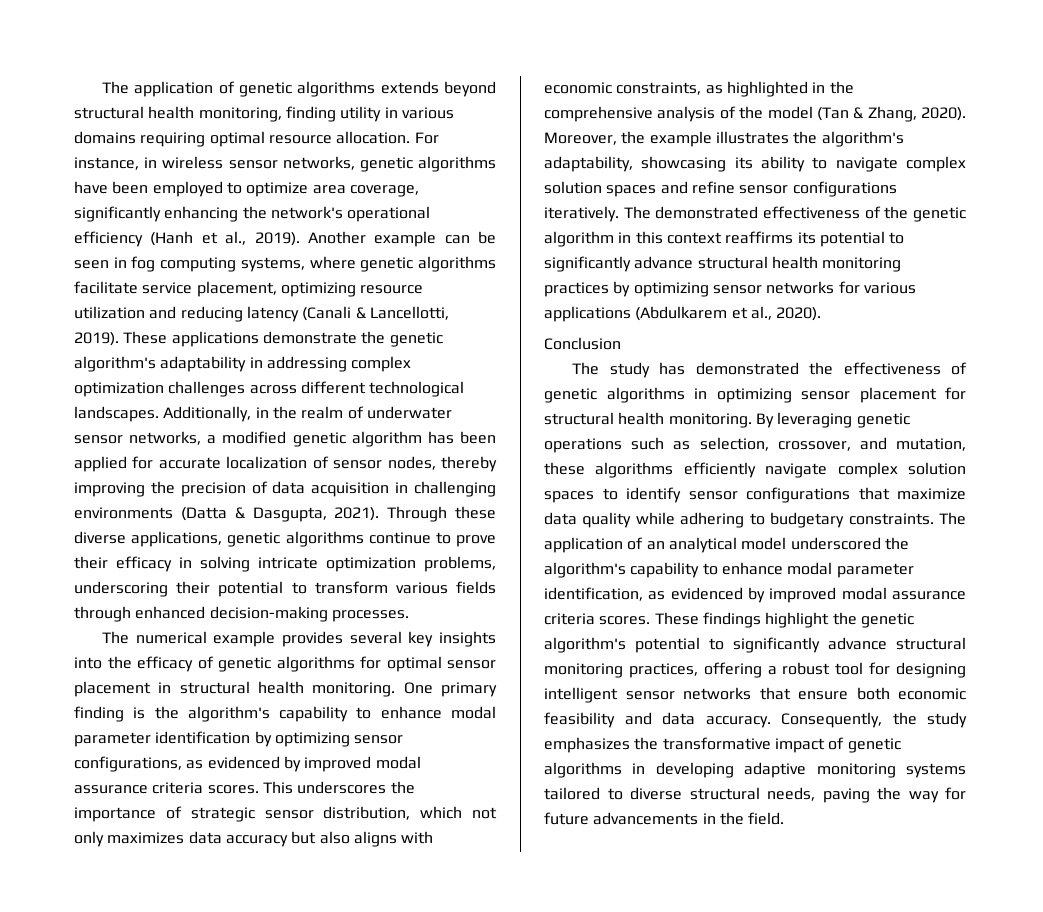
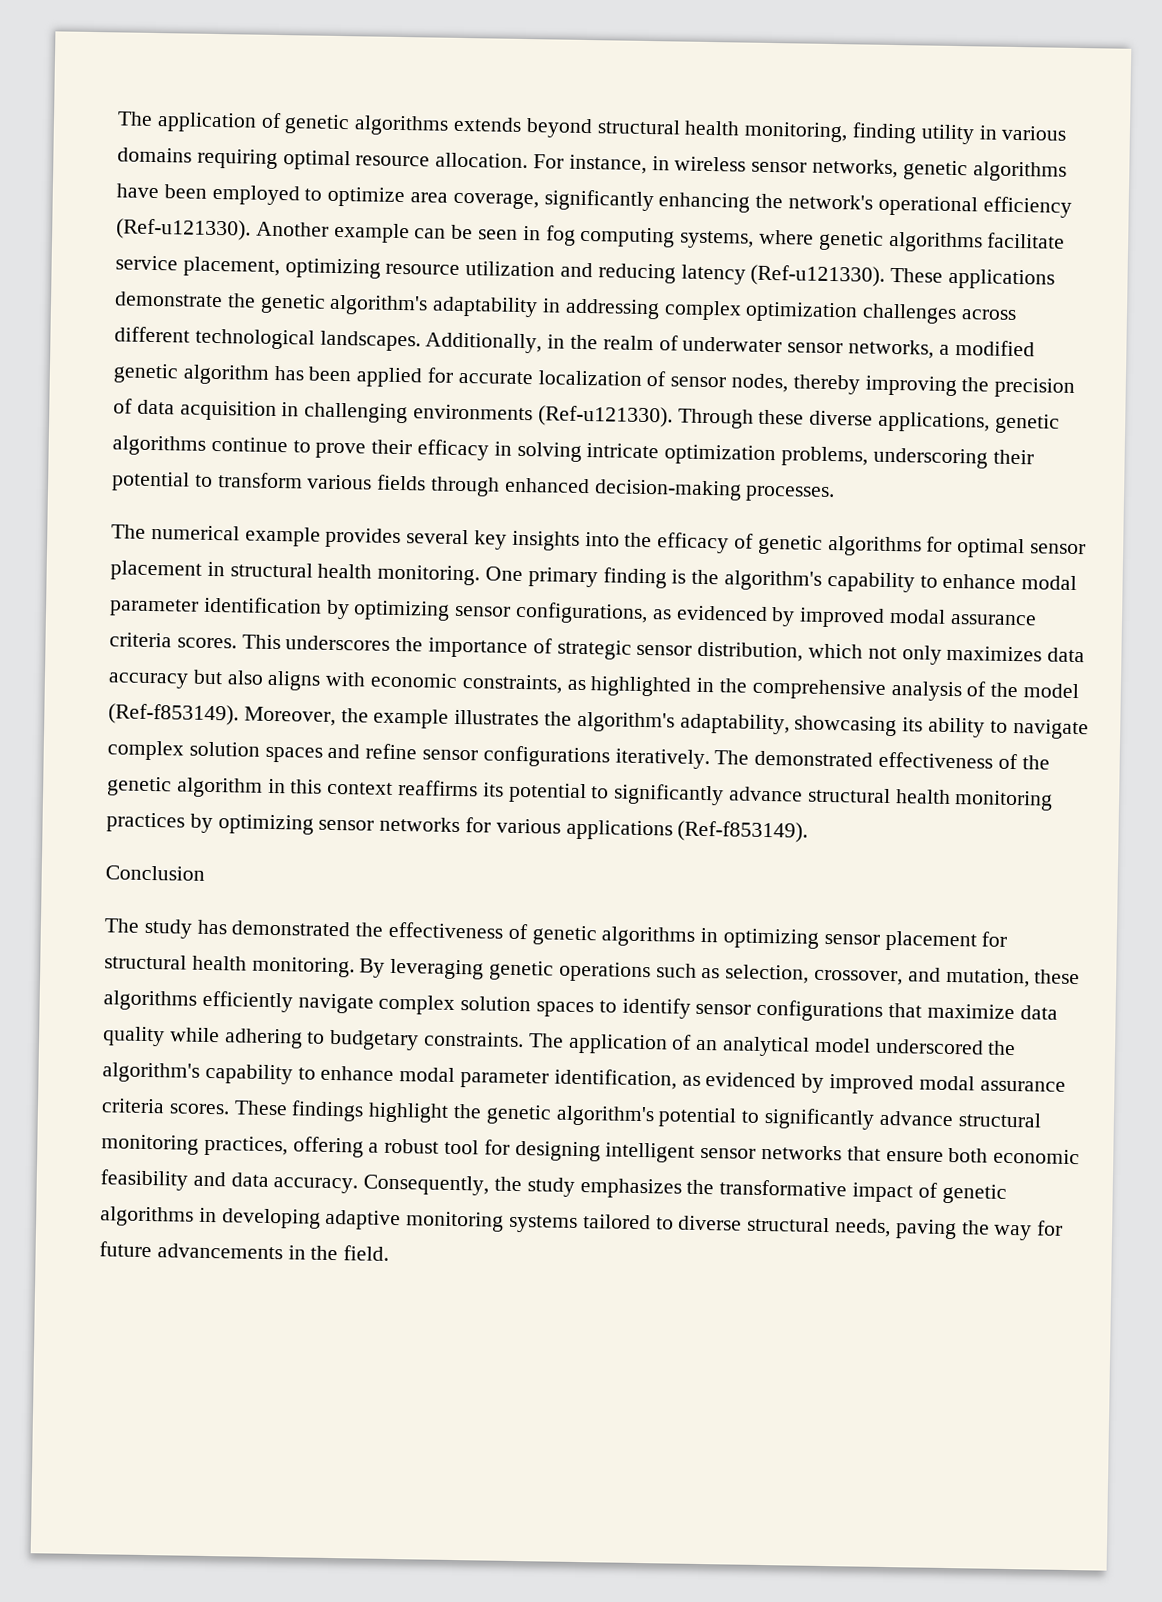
- For instance, in wireless sensor networks, genetic algorithms have been employed to optimize area coverage, significantly enhancing the network's operational efficiency (Hanh et al., 2019).
+ For instance, in wireless sensor networks, genetic algorithms have been employed to optimize area coverage, significantly enhancing the network's operational efficiency (Ref-u121330).
- Another example can be seen in fog computing systems, where genetic algorithms facilitate service placement, optimizing resource utilization and reducing latency (Canali & Lancellotti, 2019).
+ Another example can be seen in fog computing systems, where genetic algorithms facilitate service placement, optimizing resource utilization and reducing latency (Ref-u121330).
- Additionally, in the realm of underwater sensor networks, a modified genetic algorithm has been applied for accurate localization of sensor nodes, thereby improving the precision of data acquisition in challenging environments (Datta & Dasgupta, 2021).
+ Additionally, in the realm of underwater sensor networks, a modified genetic algorithm has been applied for accurate localization of sensor nodes, thereby improving the precision of data acquisition in challenging environments (Ref-u121330).
- This underscores the importance of strategic sensor distribution, which not only maximizes data accuracy but also aligns with economic constraints, as highlighted in the comprehensive analysis of the model (Tan & Zhang, 2020).
+ This underscores the importance of strategic sensor distribution, which not only maximizes data accuracy but also aligns with economic constraints, as highlighted in the comprehensive analysis of the model (Ref-f853149).
- The demonstrated effectiveness of the genetic algorithm in this context reaffirms its potential to significantly advance structural health monitoring practices by optimizing sensor networks for various applications (Abdulkarem et al., 2020).
+ The demonstrated effectiveness of the genetic algorithm in this context reaffirms its potential to significantly advance structural health monitoring practices by optimizing sensor networks for various applications (Ref-f853149).

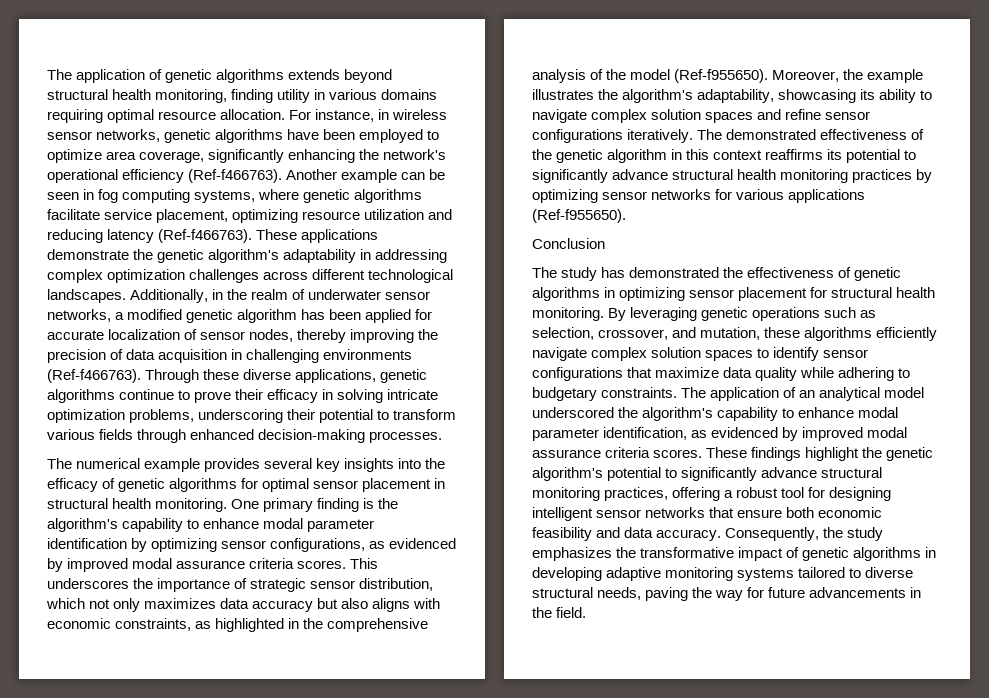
- For instance, in wireless sensor networks, genetic algorithms have been employed to optimize area coverage, significantly enhancing the network's operational efficiency (Ref-u121330).
+ For instance, in wireless sensor networks, genetic algorithms have been employed to optimize area coverage, significantly enhancing the network's operational efficiency (Ref-f466763).
- Another example can be seen in fog computing systems, where genetic algorithms facilitate service placement, optimizing resource utilization and reducing latency (Ref-u121330).
+ Another example can be seen in fog computing systems, where genetic algorithms facilitate service placement, optimizing resource utilization and reducing latency (Ref-f466763).
- Additionally, in the realm of underwater sensor networks, a modified genetic algorithm has been applied for accurate localization of sensor nodes, thereby improving the precision of data acquisition in challenging environments (Ref-u121330).
+ Additionally, in the realm of underwater sensor networks, a modified genetic algorithm has been applied for accurate localization of sensor nodes, thereby improving the precision of data acquisition in challenging environments (Ref-f466763).
- This underscores the importance of strategic sensor distribution, which not only maximizes data accuracy but also aligns with economic constraints, as highlighted in the comprehensive analysis of the model (Ref-f853149).
+ This underscores the importance of strategic sensor distribution, which not only maximizes data accuracy but also aligns with economic constraints, as highlighted in the comprehensive analysis of the model (Ref-f955650).
- The demonstrated effectiveness of the genetic algorithm in this context reaffirms its potential to significantly advance structural health monitoring practices by optimizing sensor networks for various applications (Ref-f853149).
+ The demonstrated effectiveness of the genetic algorithm in this context reaffirms its potential to significantly advance structural health monitoring practices by optimizing sensor networks for various applications (Ref-f955650).

